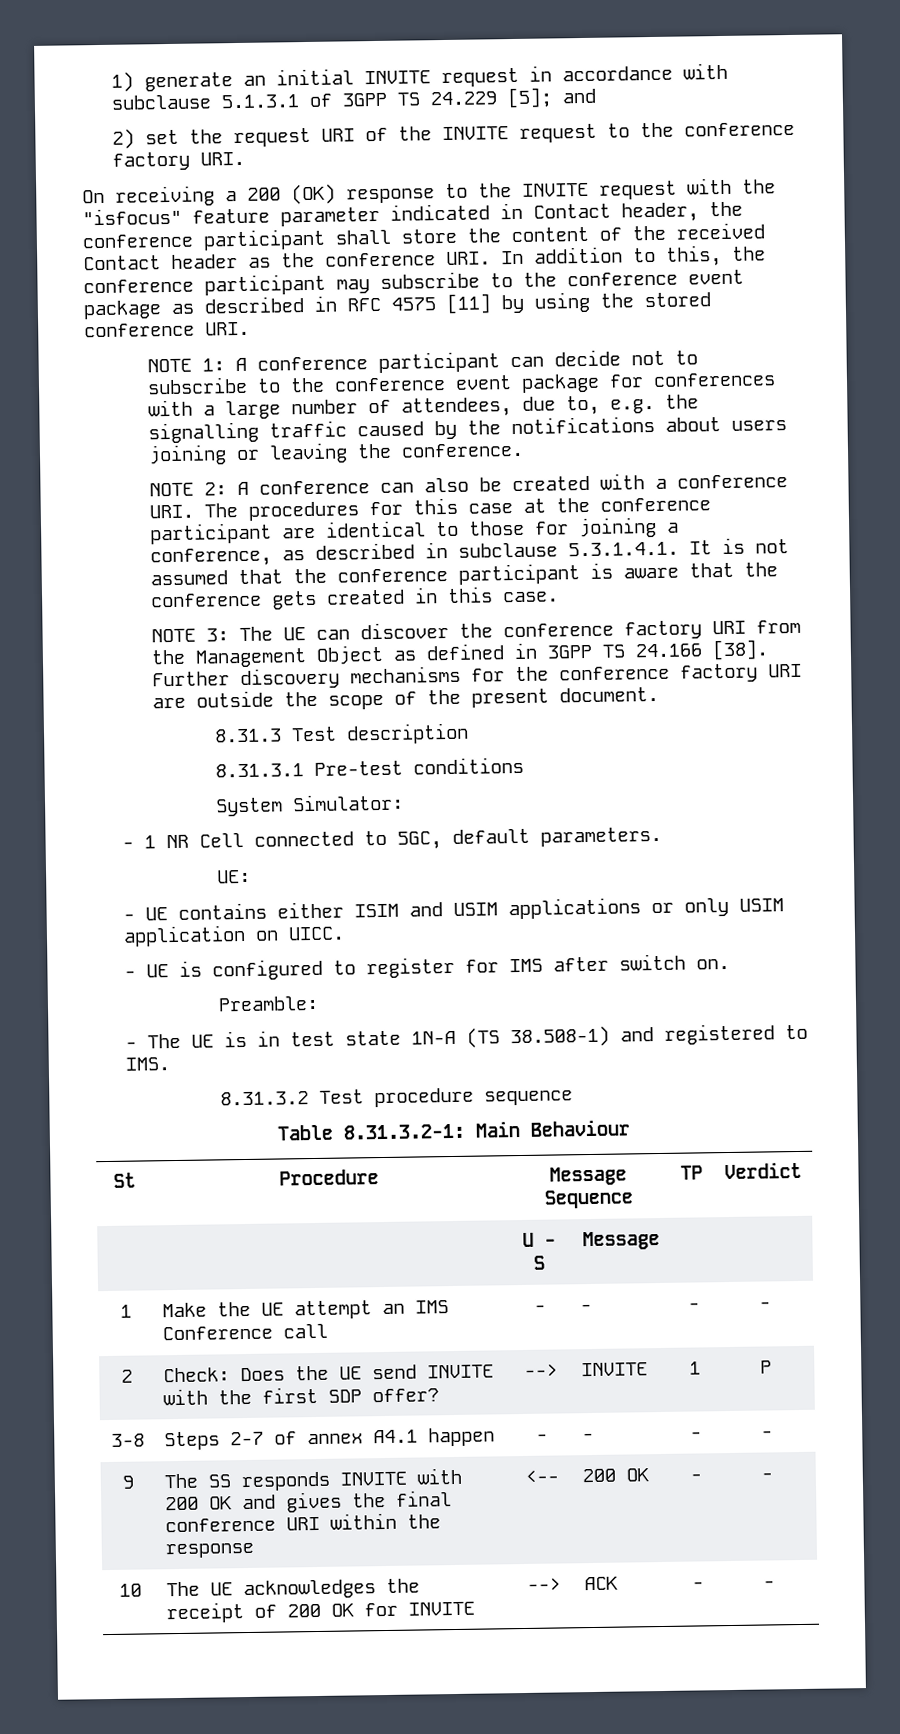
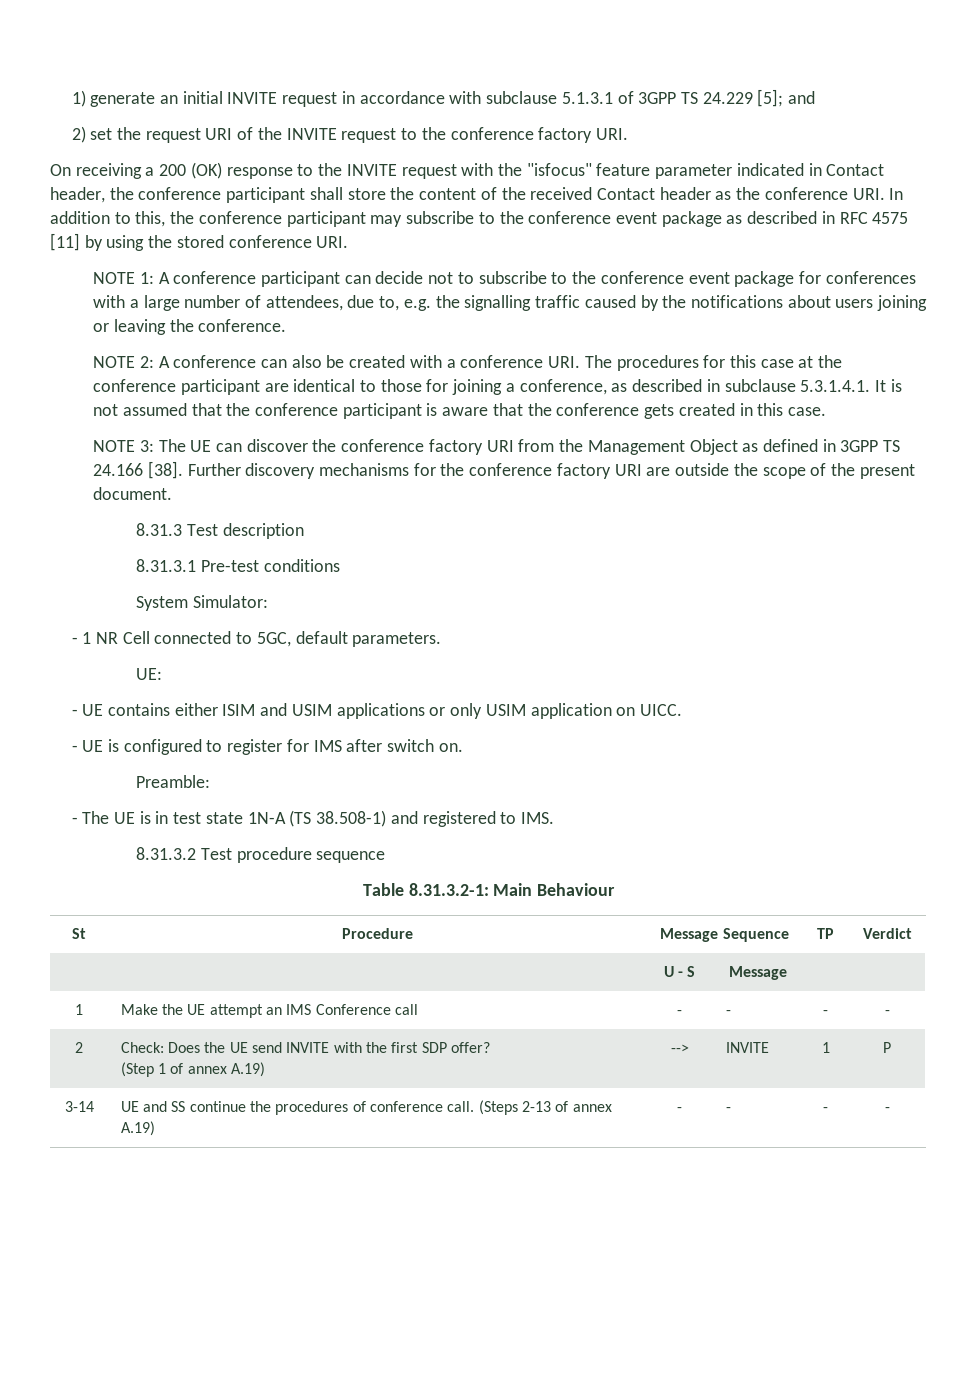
- 2 | Check: Does the UE send INVITE with the first SDP offer? | --> | INVITE | 1 | P
+ 2 | Check: Does the UE send INVITE with the first SDP offer?
+ (Step 1 of annex A.19) | --> | INVITE | 1 | P
- 3-8 | Steps 2-7 of annex A4.1 happen | - | - | - | -
- 9 | The SS responds INVITE with 200 OK and gives the final conference URI within the response | <-- | 200 OK | - | -
- 10 | The UE acknowledges the receipt of 200 OK for INVITE | --> | ACK | - | -
+ 3-14 | UE and SS continue the procedures of conference call. (Steps 2-13 of annex A.19) | - | - | - | -

